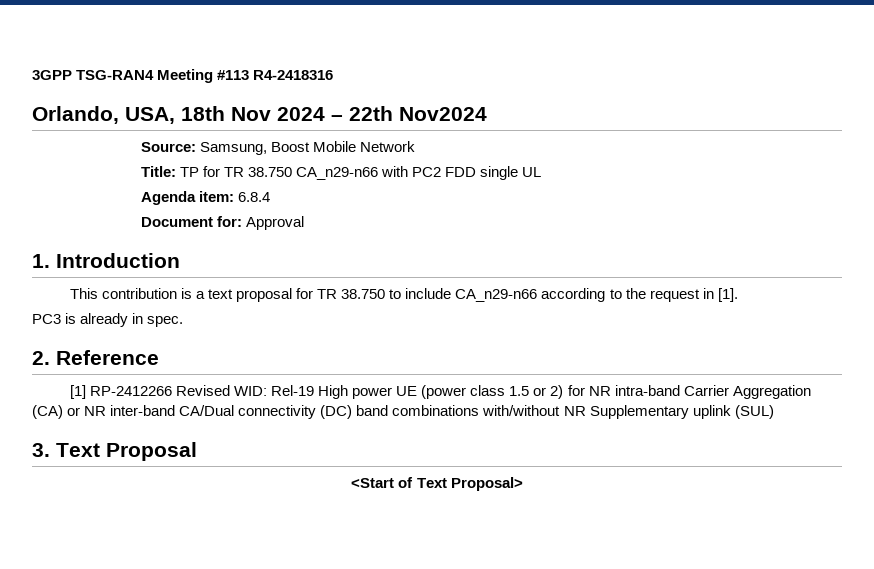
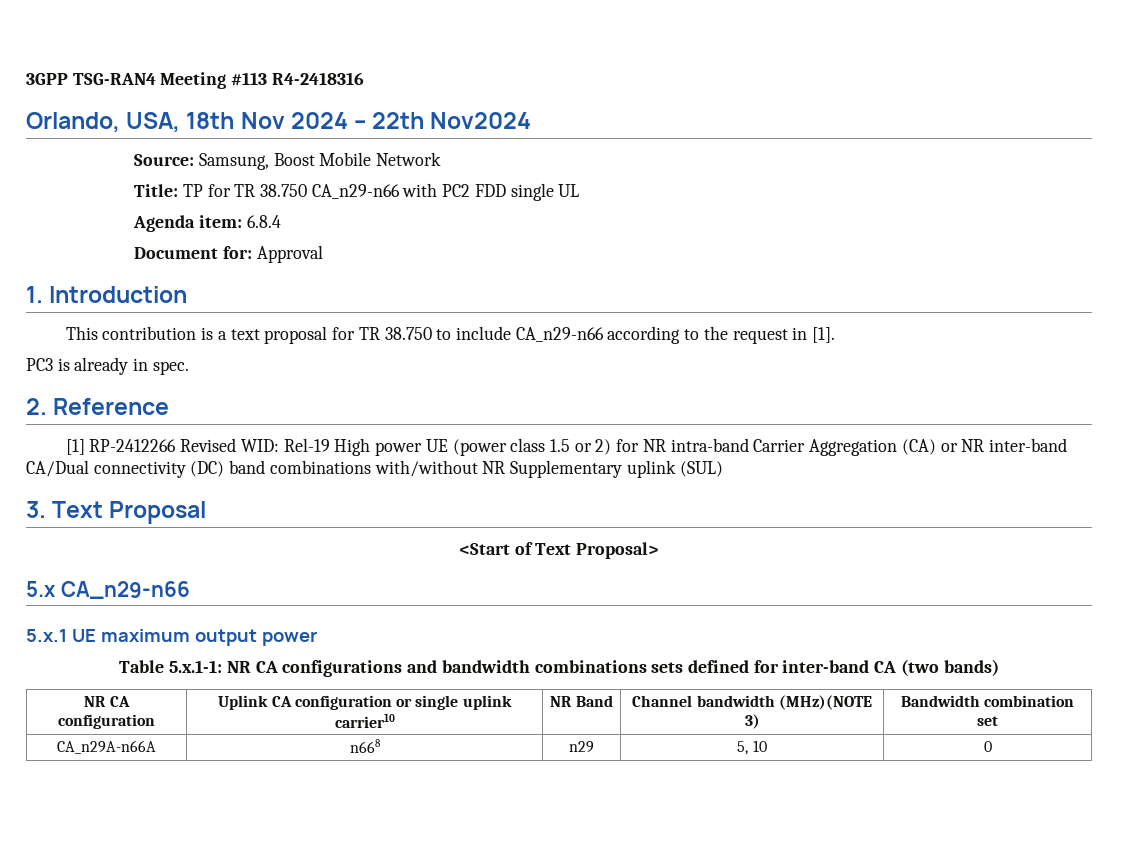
+ 5.x CA_n29-n66
+ 5.x.1 UE maximum output power
+ Table 5.x.1-1: NR CA configurations and bandwidth combinations sets defined for inter-band CA (two bands)
+ NR CA configuration | Uplink CA configuration or single uplink carrier10 | NR Band | Channel bandwidth (MHz)(NOTE 3) | Bandwidth combination set
+ CA_n29A-n66A | n668 | n29 | 5, 10 | 0

